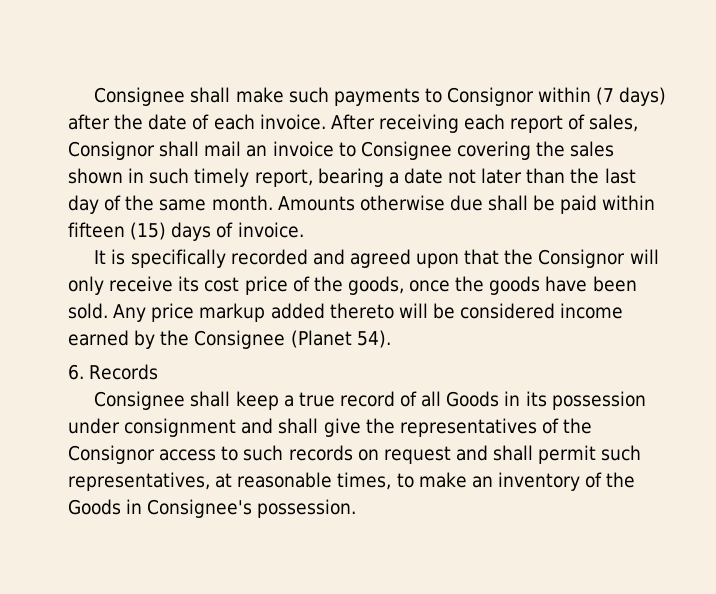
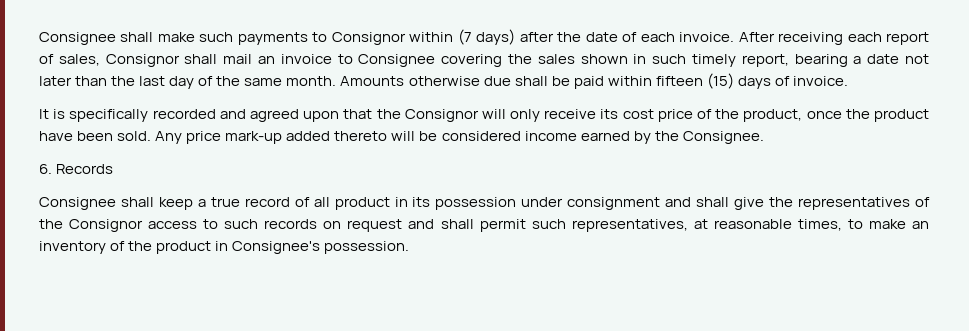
- It is specifically recorded and agreed upon that the Consignor will only receive its cost price of the goods, once the goods have been sold.
+ It is specifically recorded and agreed upon that the Consignor will only receive its cost price of the product, once the product have been sold.
- Any price markup added thereto will be considered income earned by the Consignee (Planet 54).
+ Any price mark-up added thereto will be considered income earned by the Consignee.
- Consignee shall keep a true record of all Goods in its possession under consignment and shall give the representatives of the Consignor access to such records on request and shall permit such representatives, at reasonable times, to make an inventory of the Goods in Consignee's possession.
+ Consignee shall keep a true record of all product in its possession under consignment and shall give the representatives of the Consignor access to such records on request and shall permit such representatives, at reasonable times, to make an inventory of the product in Consignee's possession.

